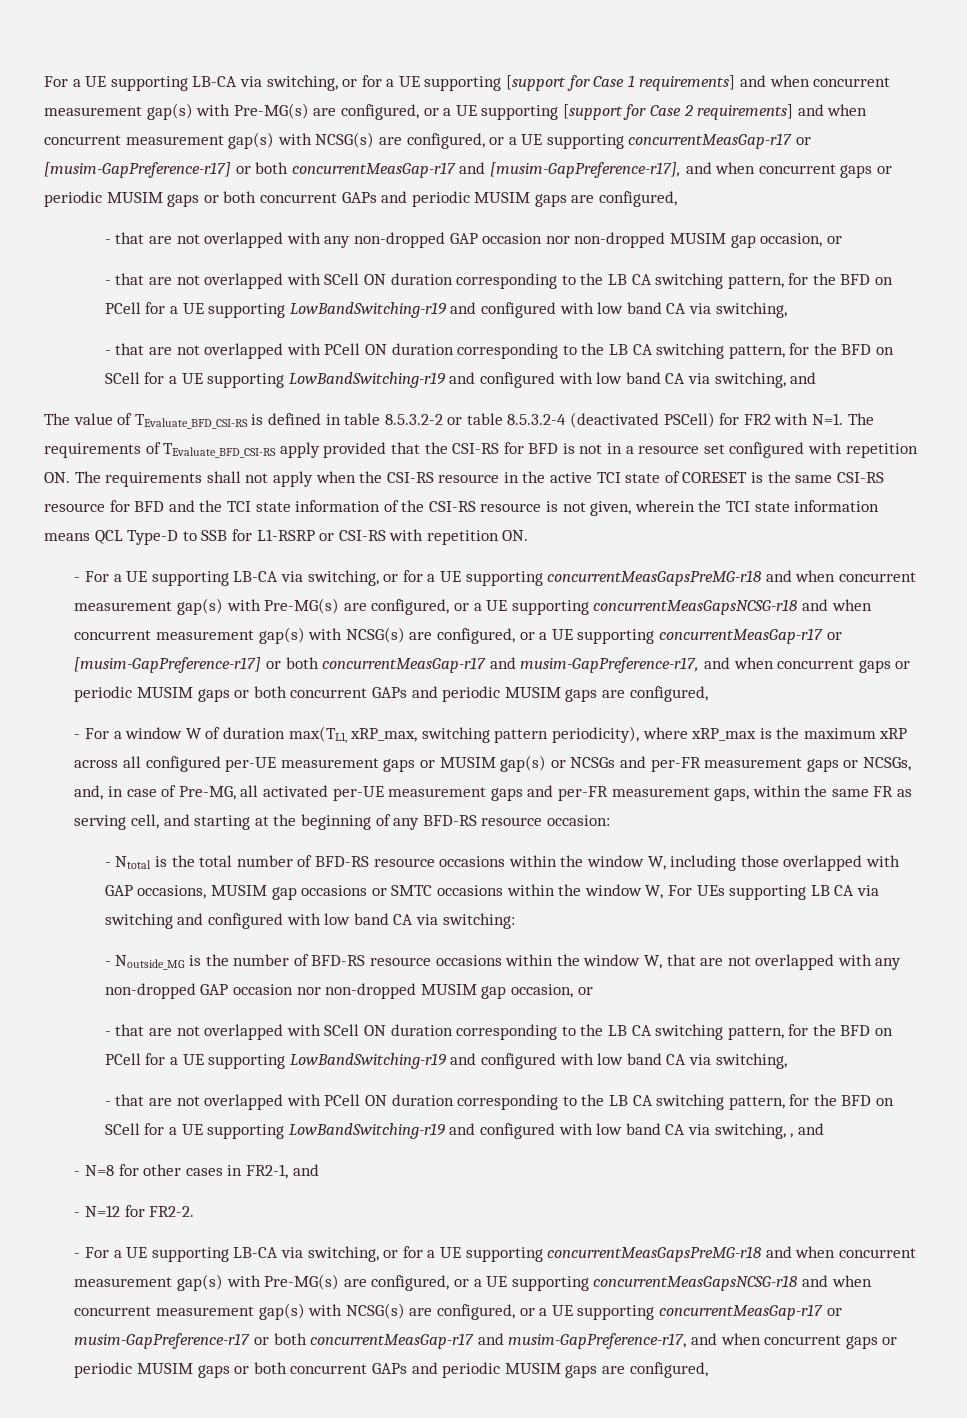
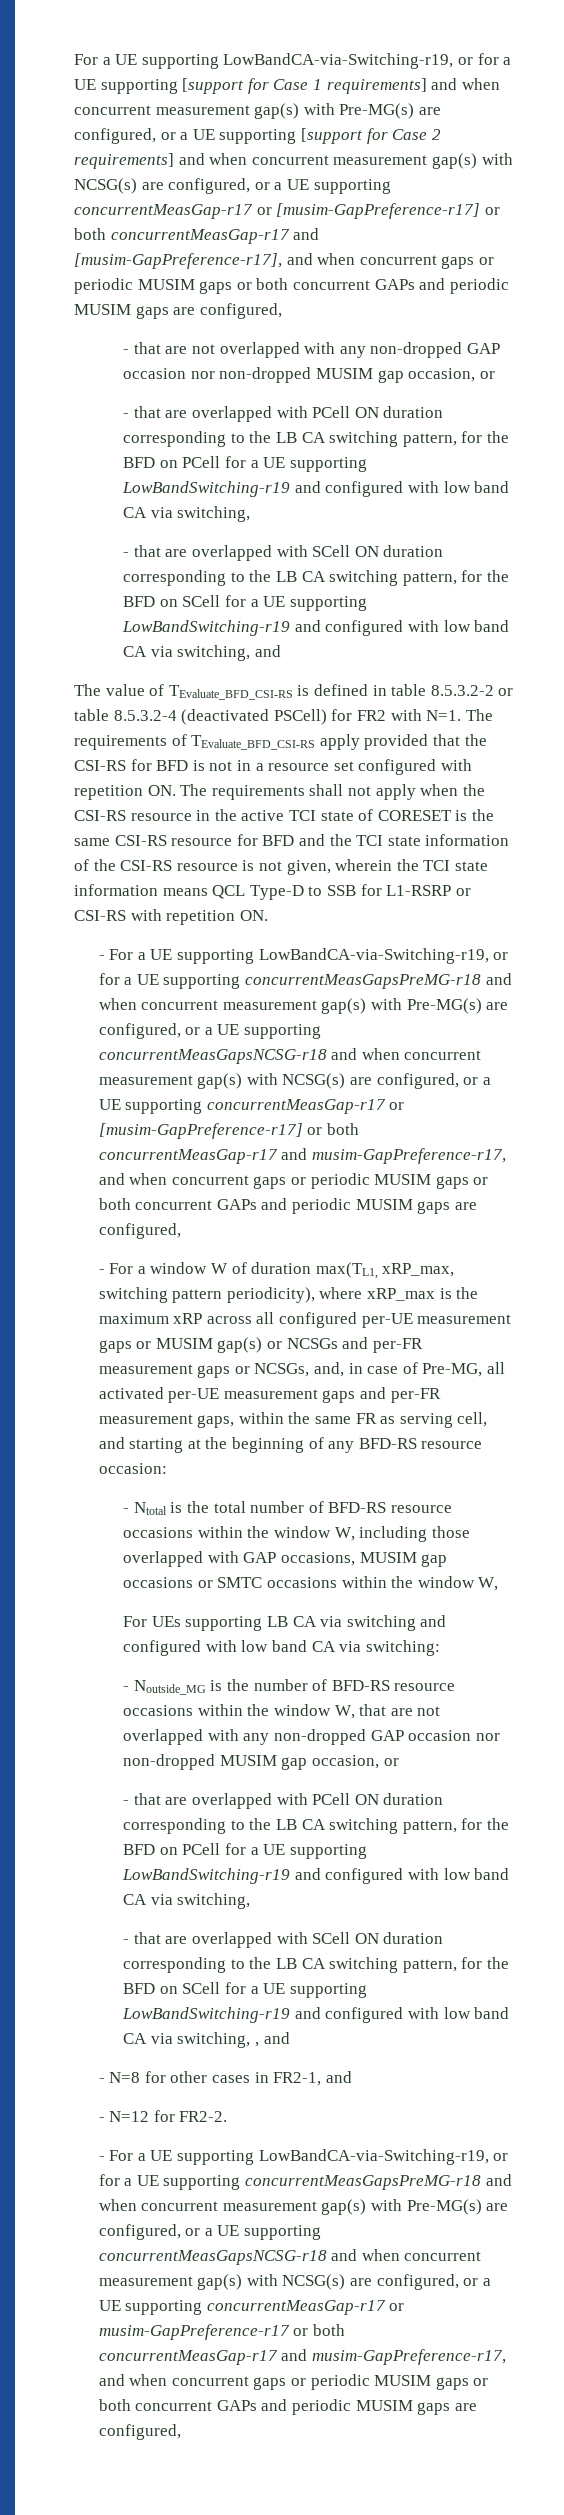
- For a UE supporting LB-CA via switching, or for a UE supporting [support for Case 1 requirements] and when concurrent measurement gap(s) with Pre-MG(s) are configured, or a UE supporting [support for Case 2 requirements] and when concurrent measurement gap(s) with NCSG(s) are configured, or a UE supporting concurrentMeasGap-r17 or [musim-GapPreference-r17] or both concurrentMeasGap-r17 and [musim-GapPreference-r17], and when concurrent gaps or periodic MUSIM gaps or both concurrent GAPs and periodic MUSIM gaps are configured,
+ For a UE supporting LowBandCA-via-Switching-r19, or for a UE supporting [support for Case 1 requirements] and when concurrent measurement gap(s) with Pre-MG(s) are configured, or a UE supporting [support for Case 2 requirements] and when concurrent measurement gap(s) with NCSG(s) are configured, or a UE supporting concurrentMeasGap-r17 or [musim-GapPreference-r17] or both concurrentMeasGap-r17 and [musim-GapPreference-r17], and when concurrent gaps or periodic MUSIM gaps or both concurrent GAPs and periodic MUSIM gaps are configured,
  - that are not overlapped with any non-dropped GAP occasion nor non-dropped MUSIM gap occasion, or
- - that are not overlapped with SCell ON duration corresponding to the LB CA switching pattern, for the BFD on PCell for a UE supporting LowBandSwitching-r19 and configured with low band CA via switching,
+ - that are overlapped with PCell ON duration corresponding to the LB CA switching pattern, for the BFD on PCell for a UE supporting LowBandSwitching-r19 and configured with low band CA via switching,
- - that are not overlapped with PCell ON duration corresponding to the LB CA switching pattern, for the BFD on SCell for a UE supporting LowBandSwitching-r19 and configured with low band CA via switching, and
+ - that are overlapped with SCell ON duration corresponding to the LB CA switching pattern, for the BFD on SCell for a UE supporting LowBandSwitching-r19 and configured with low band CA via switching, and
- - For a UE supporting LB-CA via switching, or for a UE supporting concurrentMeasGapsPreMG-r18 and when concurrent measurement gap(s) with Pre-MG(s) are configured, or a UE supporting concurrentMeasGapsNCSG-r18 and when concurrent measurement gap(s) with NCSG(s) are configured, or a UE supporting concurrentMeasGap-r17 or [musim-GapPreference-r17] or both concurrentMeasGap-r17 and musim-GapPreference-r17, and when concurrent gaps or periodic MUSIM gaps or both concurrent GAPs and periodic MUSIM gaps are configured,
+ - For a UE supporting LowBandCA-via-Switching-r19, or for a UE supporting concurrentMeasGapsPreMG-r18 and when concurrent measurement gap(s) with Pre-MG(s) are configured, or a UE supporting concurrentMeasGapsNCSG-r18 and when concurrent measurement gap(s) with NCSG(s) are configured, or a UE supporting concurrentMeasGap-r17 or [musim-GapPreference-r17] or both concurrentMeasGap-r17 and musim-GapPreference-r17, and when concurrent gaps or periodic MUSIM gaps or both concurrent GAPs and periodic MUSIM gaps are configured,
- - Ntotal is the total number of BFD-RS resource occasions within the window W, including those overlapped with GAP occasions, MUSIM gap occasions or SMTC occasions within the window W, For UEs supporting LB CA via switching and configured with low band CA via switching:
+ - Ntotal is the total number of BFD-RS resource occasions within the window W, including those overlapped with GAP occasions, MUSIM gap occasions or SMTC occasions within the window W,
+ For UEs supporting LB CA via switching and configured with low band CA via switching:
  - Noutside_MG is the number of BFD-RS resource occasions within the window W, that are not overlapped with any non-dropped GAP occasion nor non-dropped MUSIM gap occasion, or
- - that are not overlapped with SCell ON duration corresponding to the LB CA switching pattern, for the BFD on PCell for a UE supporting LowBandSwitching-r19 and configured with low band CA via switching,
+ - that are overlapped with PCell ON duration corresponding to the LB CA switching pattern, for the BFD on PCell for a UE supporting LowBandSwitching-r19 and configured with low band CA via switching,
- - that are not overlapped with PCell ON duration corresponding to the LB CA switching pattern, for the BFD on SCell for a UE supporting LowBandSwitching-r19 and configured with low band CA via switching, , and
+ - that are overlapped with SCell ON duration corresponding to the LB CA switching pattern, for the BFD on SCell for a UE supporting LowBandSwitching-r19 and configured with low band CA via switching, , and
- - For a UE supporting LB-CA via switching, or for a UE supporting concurrentMeasGapsPreMG-r18 and when concurrent measurement gap(s) with Pre-MG(s) are configured, or a UE supporting concurrentMeasGapsNCSG-r18 and when concurrent measurement gap(s) with NCSG(s) are configured, or a UE supporting concurrentMeasGap-r17 or musim-GapPreference-r17 or both concurrentMeasGap-r17 and musim-GapPreference-r17, and when concurrent gaps or periodic MUSIM gaps or both concurrent GAPs and periodic MUSIM gaps are configured,
+ - For a UE supporting LowBandCA-via-Switching-r19, or for a UE supporting concurrentMeasGapsPreMG-r18 and when concurrent measurement gap(s) with Pre-MG(s) are configured, or a UE supporting concurrentMeasGapsNCSG-r18 and when concurrent measurement gap(s) with NCSG(s) are configured, or a UE supporting concurrentMeasGap-r17 or musim-GapPreference-r17 or both concurrentMeasGap-r17 and musim-GapPreference-r17, and when concurrent gaps or periodic MUSIM gaps or both concurrent GAPs and periodic MUSIM gaps are configured,

